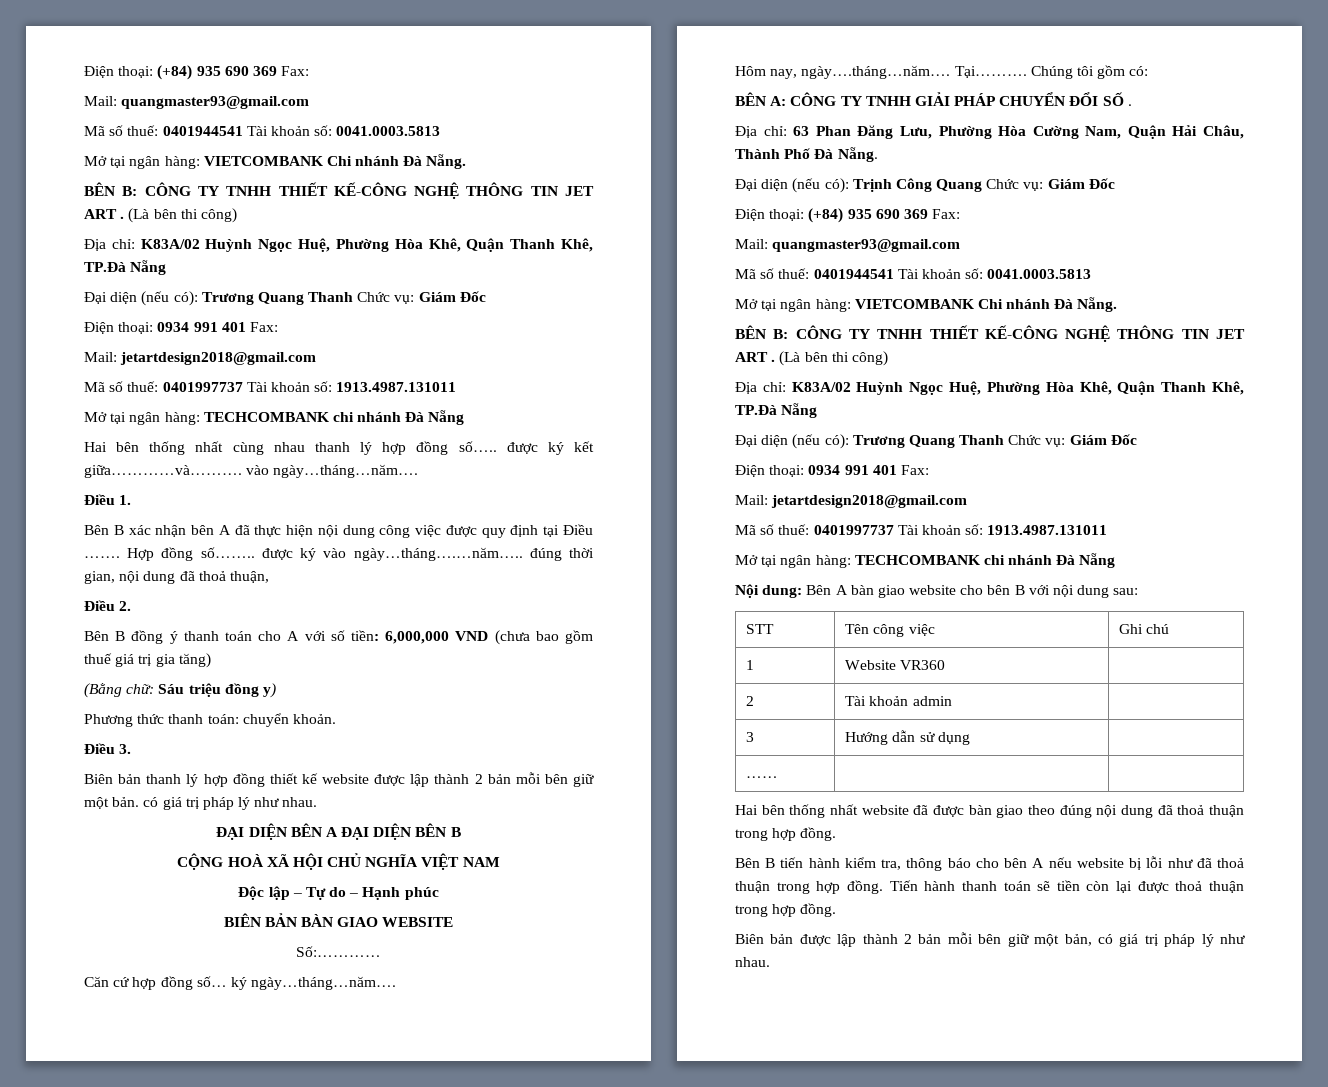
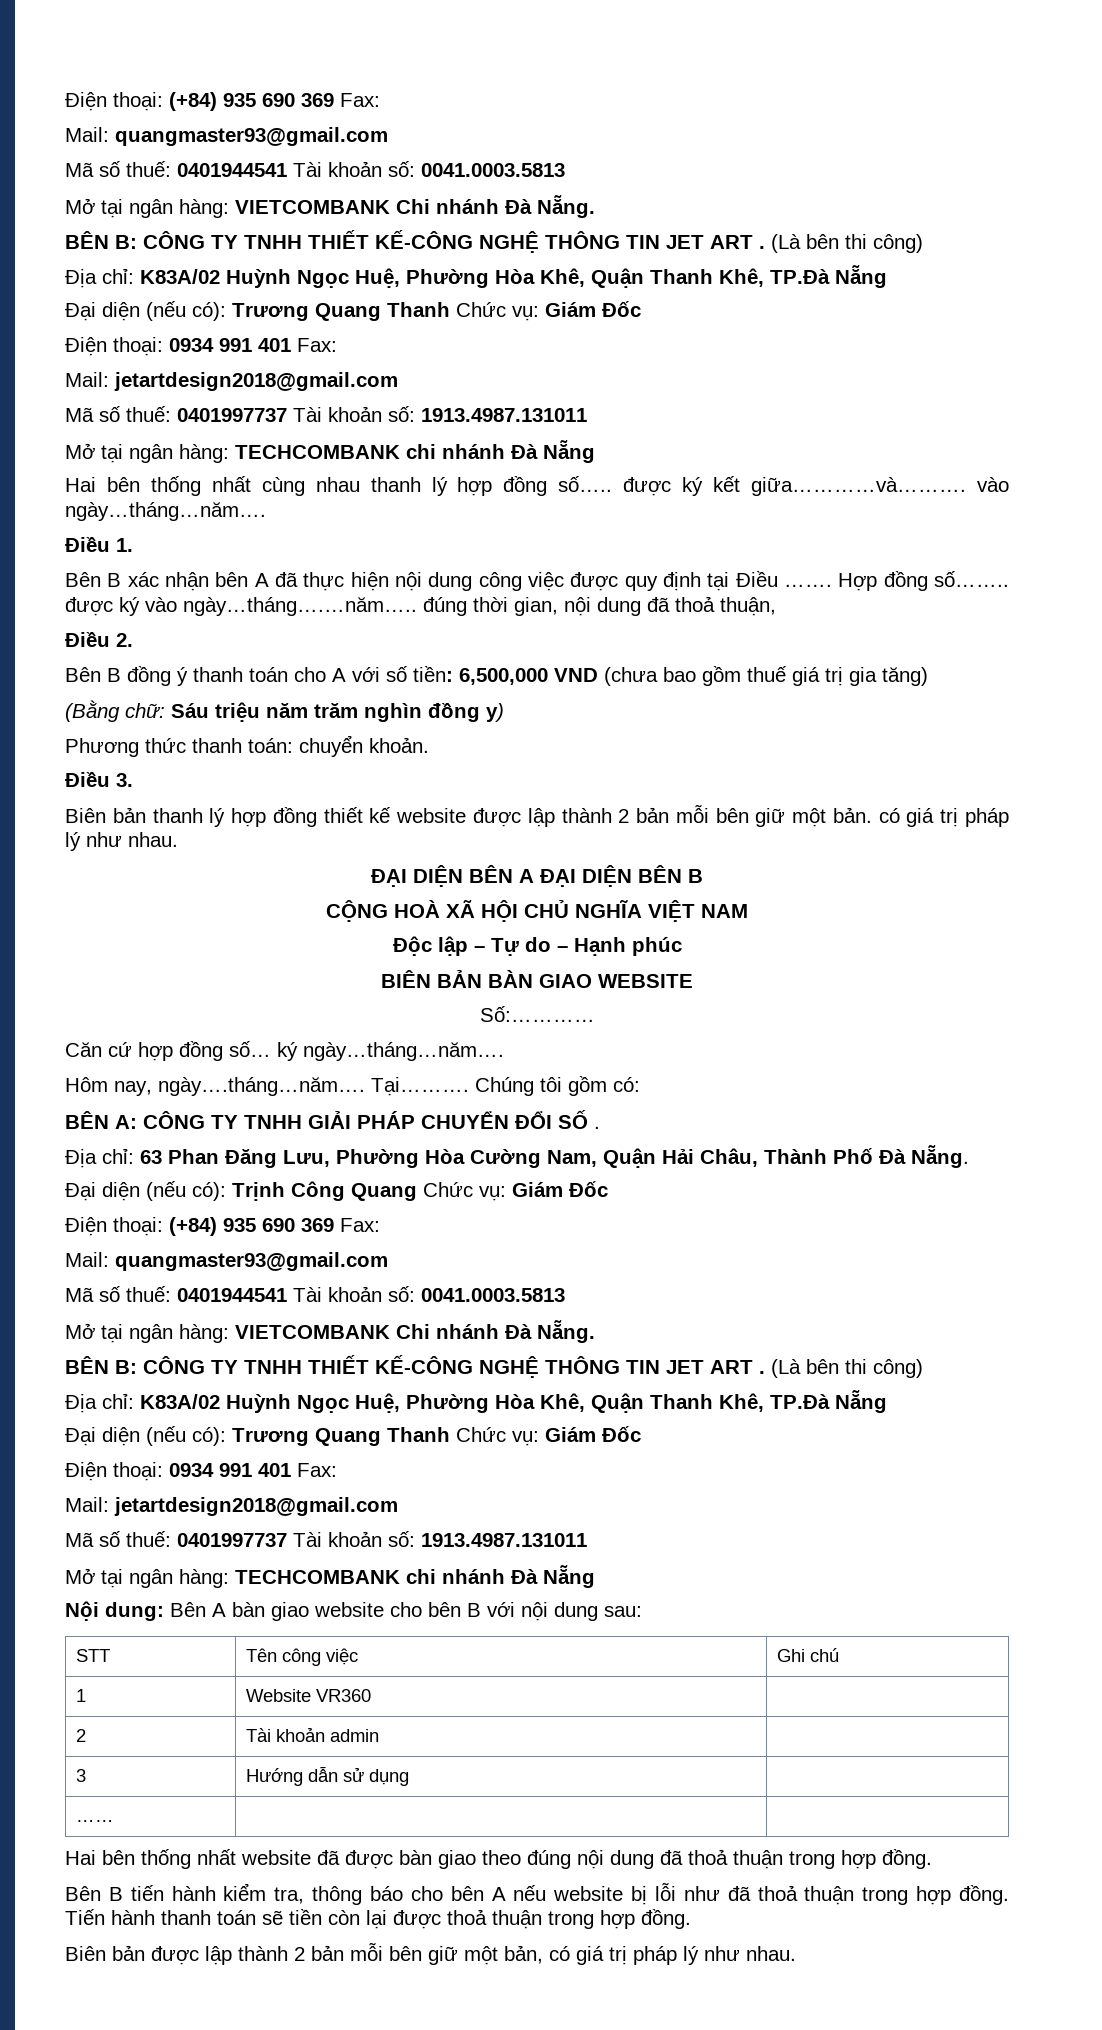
- Bên B đồng ý thanh toán cho A với số tiền: 6,000,000 VND (chưa bao gồm thuế giá trị gia tăng)
+ Bên B đồng ý thanh toán cho A với số tiền: 6,500,000 VND (chưa bao gồm thuế giá trị gia tăng)
- (Bằng chữ: Sáu triệu đồng y)
+ (Bằng chữ: Sáu triệu năm trăm nghìn đồng y)

